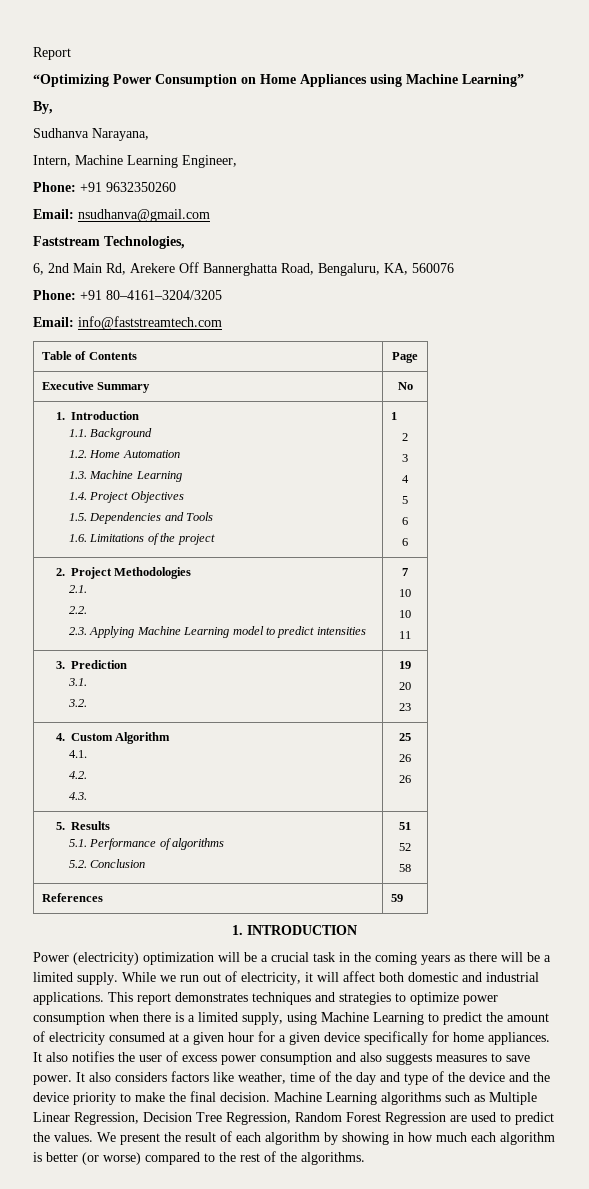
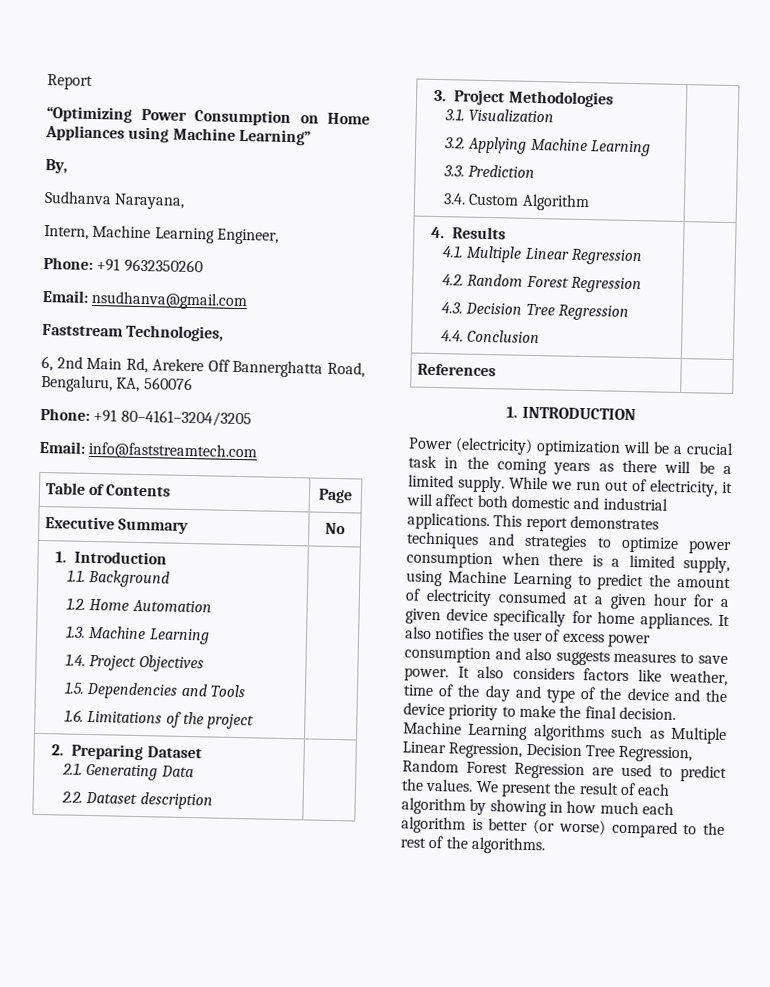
  1. Introduction
  1.1. Background
  1.2. Home Automation
  1.3. Machine Learning
  1.4. Project Objectives
  1.5. Dependencies and Tools
- 1.6. Limitations of the project | 1
- 2
- 3
- 4
- 5
- 6
- 6
- 2. Project Methodologies
- 2.1.
- 2.2.
- 2.3. Applying Machine Learning model to predict intensities | 7
- 10
- 10
- 11
- 3. Prediction
- 3.1.
- 3.2. | 19
- 20
- 23
- 4. Custom Algorithm
- 4.1.
- 4.2.
- 4.3. | 25
- 26
- 26
- 5. Results
- 5.1. Performance of algorithms
- 5.2. Conclusion | 51
- 52
- 58
+ 1.6. Limitations of the project |
+ 2. Preparing Dataset
+ 2.1. Generating Data
+ 2.2. Dataset description |
+ 3. Project Methodologies
+ 3.1. Visualization
+ 3.2. Applying Machine Learning
+ 3.3. Prediction
+ 3.4. Custom Algorithm |
+ 4. Results
+ 4.1. Multiple Linear Regression
+ 4.2. Random Forest Regression
+ 4.3. Decision Tree Regression
+ 4.4. Conclusion |
- References | 59
+ References |

